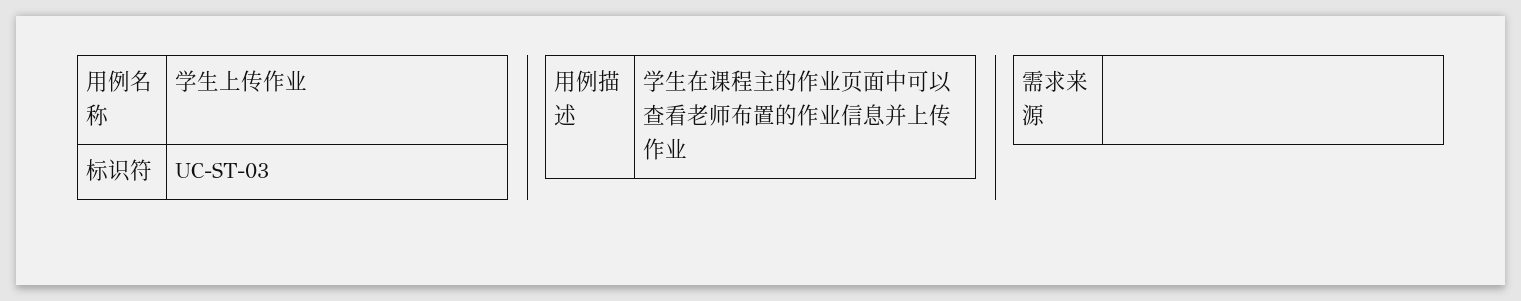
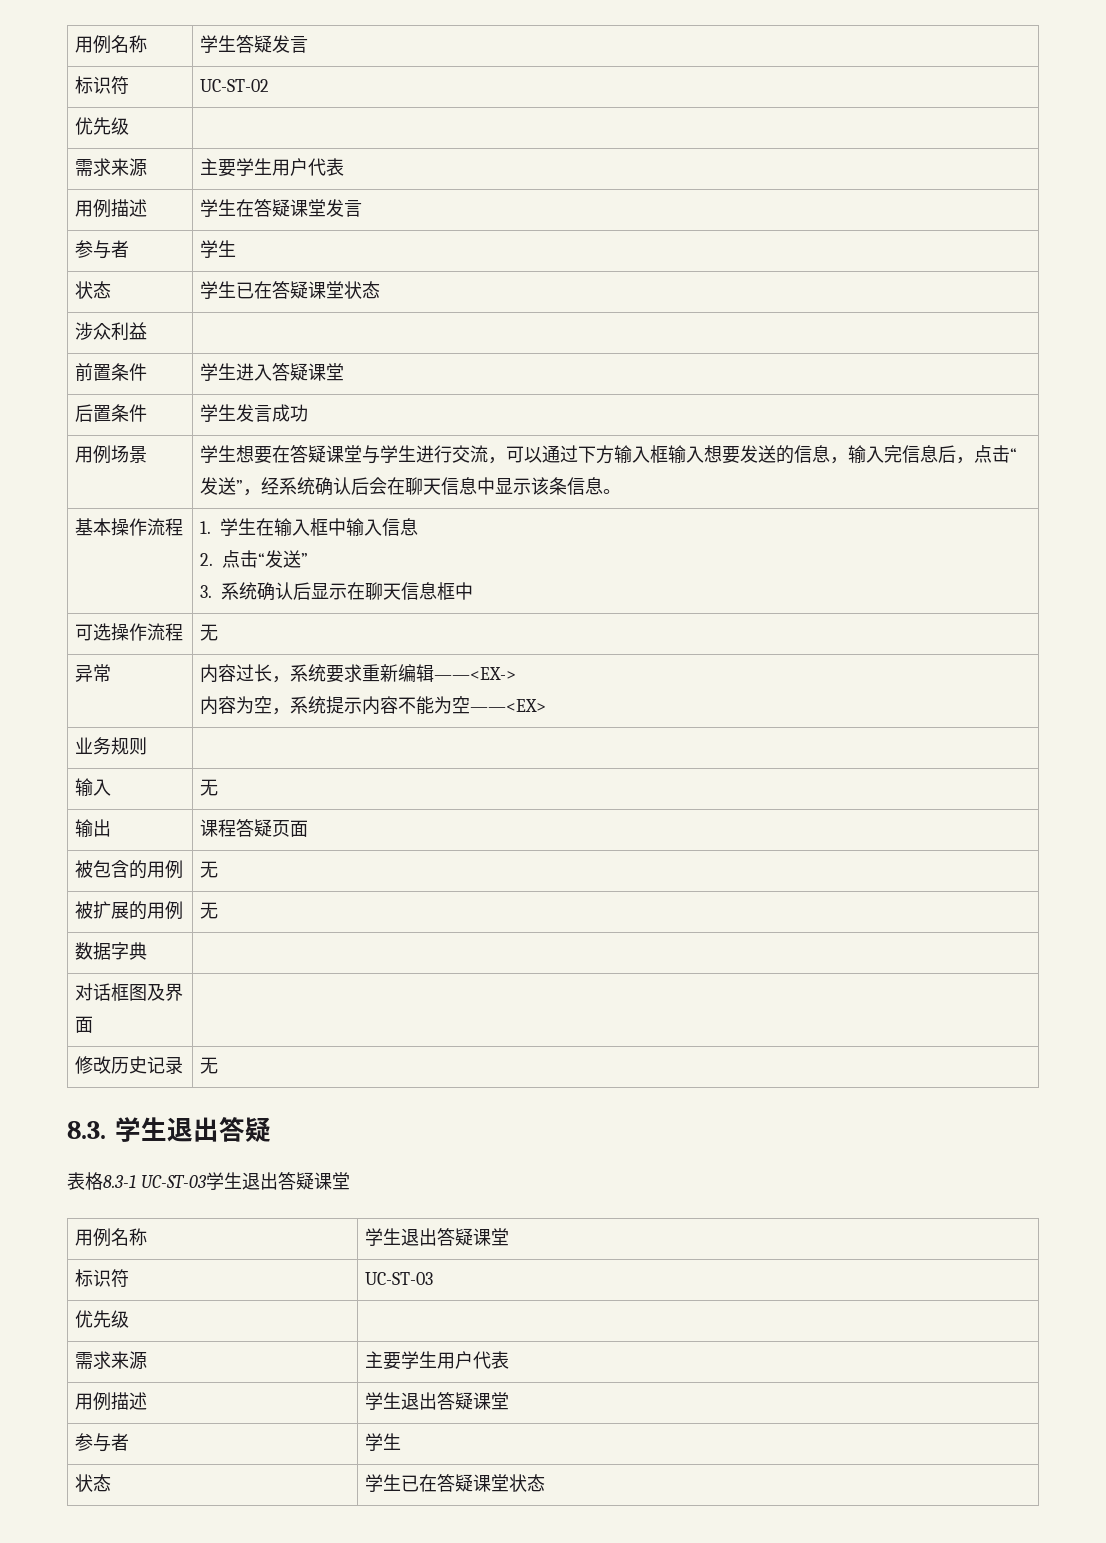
- 用例名称 | 学生上传作业
+ 用例名称 | 学生答疑发言
+ 标识符 | UC-ST-02
+ 优先级 |
+ 需求来源 | 主要学生用户代表
+ 用例描述 | 学生在答疑课堂发言
+ 参与者 | 学生
+ 状态 | 学生已在答疑课堂状态
+ 涉众利益 |
+ 前置条件 | 学生进入答疑课堂
+ 后置条件 | 学生发言成功
+ 用例场景 | 学生想要在答疑课堂与学生进行交流，可以通过下方输入框输入想要发送的信息，输入完信息后，点击“发送”，经系统确认后会在聊天信息中显示该条信息。
+ 基本操作流程 | 1.学生在输入框中输入信息
+ 2.点击“发送”
+ 3.系统确认后显示在聊天信息框中
+ 可选操作流程 | 无
+ 异常 | 内容过长，系统要求重新编辑——<EX->
+ 内容为空，系统提示内容不能为空——<EX>
+ 业务规则 |
+ 输入 | 无
+ 输出 | 课程答疑页面
+ 被包含的用例 | 无
+ 被扩展的用例 | 无
+ 数据字典 |
+ 对话框图及界面 |
+ 修改历史记录 | 无
+ 8.3.学生退出答疑
+ 表格8.3-1 UC-ST-03学生退出答疑课堂
+ 用例名称 | 学生退出答疑课堂
  标识符 | UC-ST-03
- 用例描述 | 学生在课程主的作业页面中可以查看老师布置的作业信息并上传作业
- 需求来源 |
+ 优先级 |
+ 需求来源 | 主要学生用户代表
+ 用例描述 | 学生退出答疑课堂
+ 参与者 | 学生
+ 状态 | 学生已在答疑课堂状态

